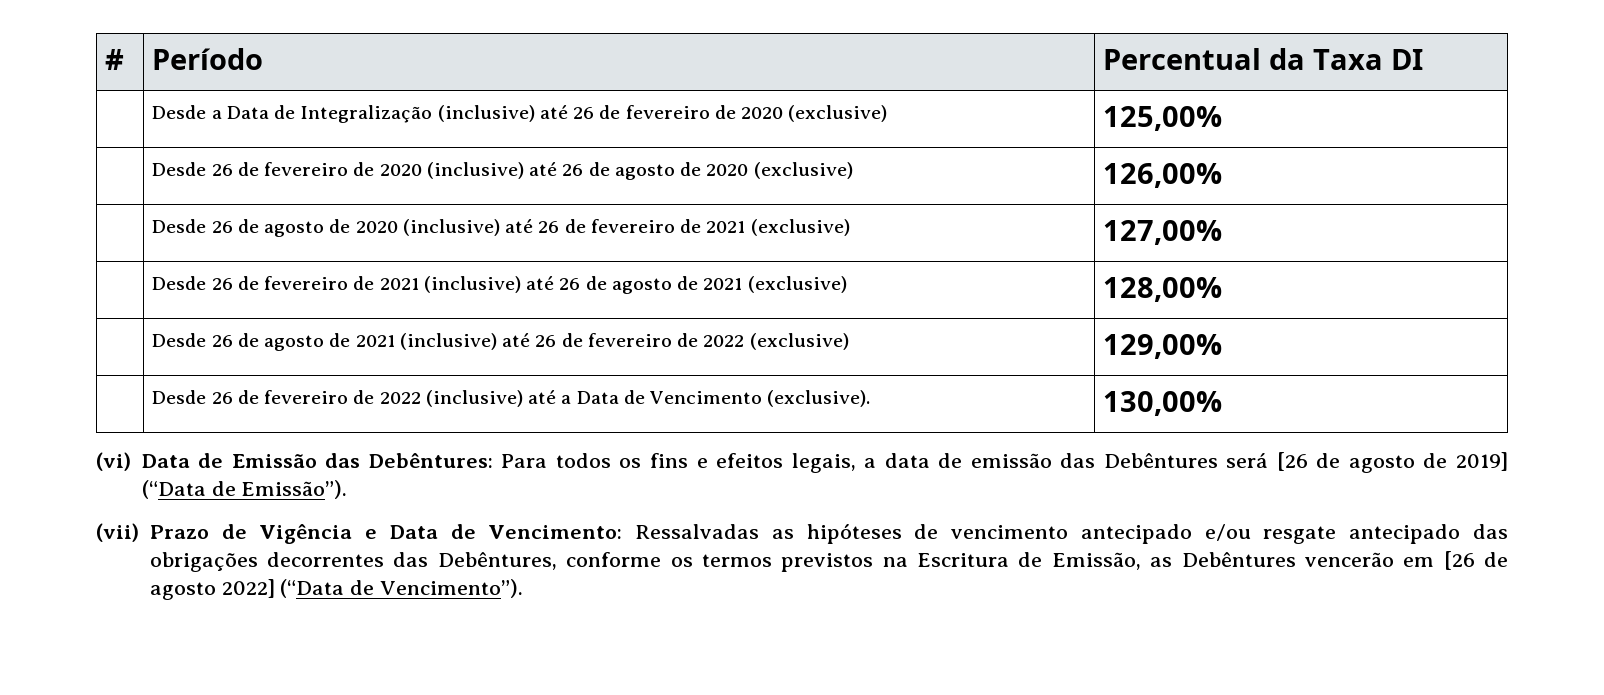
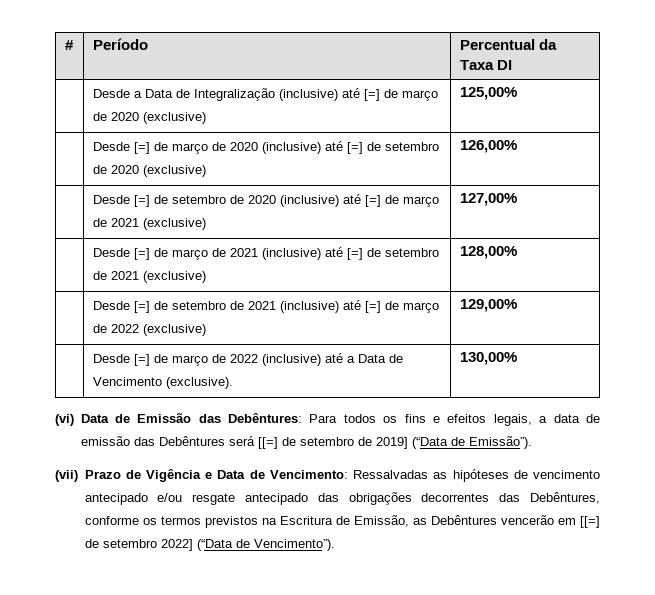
- | Desde a Data de Integralização (inclusive) até 26 de fevereiro de 2020 (exclusive) | 125,00%
+ | Desde a Data de Integralização (inclusive) até [=] de março de 2020 (exclusive) | 125,00%
- | Desde 26 de fevereiro de 2020 (inclusive) até 26 de agosto de 2020 (exclusive) | 126,00%
+ | Desde [=] de março de 2020 (inclusive) até [=] de setembro de 2020 (exclusive) | 126,00%
- | Desde 26 de agosto de 2020 (inclusive) até 26 de fevereiro de 2021 (exclusive) | 127,00%
+ | Desde [=] de setembro de 2020 (inclusive) até [=] de março de 2021 (exclusive) | 127,00%
- | Desde 26 de fevereiro de 2021 (inclusive) até 26 de agosto de 2021 (exclusive) | 128,00%
+ | Desde [=] de março de 2021 (inclusive) até [=] de setembro de 2021 (exclusive) | 128,00%
- | Desde 26 de agosto de 2021 (inclusive) até 26 de fevereiro de 2022 (exclusive) | 129,00%
+ | Desde [=] de setembro de 2021 (inclusive) até [=] de março de 2022 (exclusive) | 129,00%
- | Desde 26 de fevereiro de 2022 (inclusive) até a Data de Vencimento (exclusive). | 130,00%
+ | Desde [=] de março de 2022 (inclusive) até a Data de Vencimento (exclusive). | 130,00%
- (vi) Data de Emissão das Debêntures: Para todos os fins e efeitos legais, a data de emissão das Debêntures será [26 de agosto de 2019] (“Data de Emissão”).
+ (vi) Data de Emissão das Debêntures: Para todos os fins e efeitos legais, a data de emissão das Debêntures será [[=] de setembro de 2019] (“Data de Emissão”).
- (vii) Prazo de Vigência e Data de Vencimento: Ressalvadas as hipóteses de vencimento antecipado e/ou resgate antecipado das obrigações decorrentes das Debêntures, conforme os termos previstos na Escritura de Emissão, as Debêntures vencerão em [26 de agosto 2022] (“Data de Vencimento”).
+ (vii) Prazo de Vigência e Data de Vencimento: Ressalvadas as hipóteses de vencimento antecipado e/ou resgate antecipado das obrigações decorrentes das Debêntures, conforme os termos previstos na Escritura de Emissão, as Debêntures vencerão em [[=] de setembro 2022] (“Data de Vencimento”).

